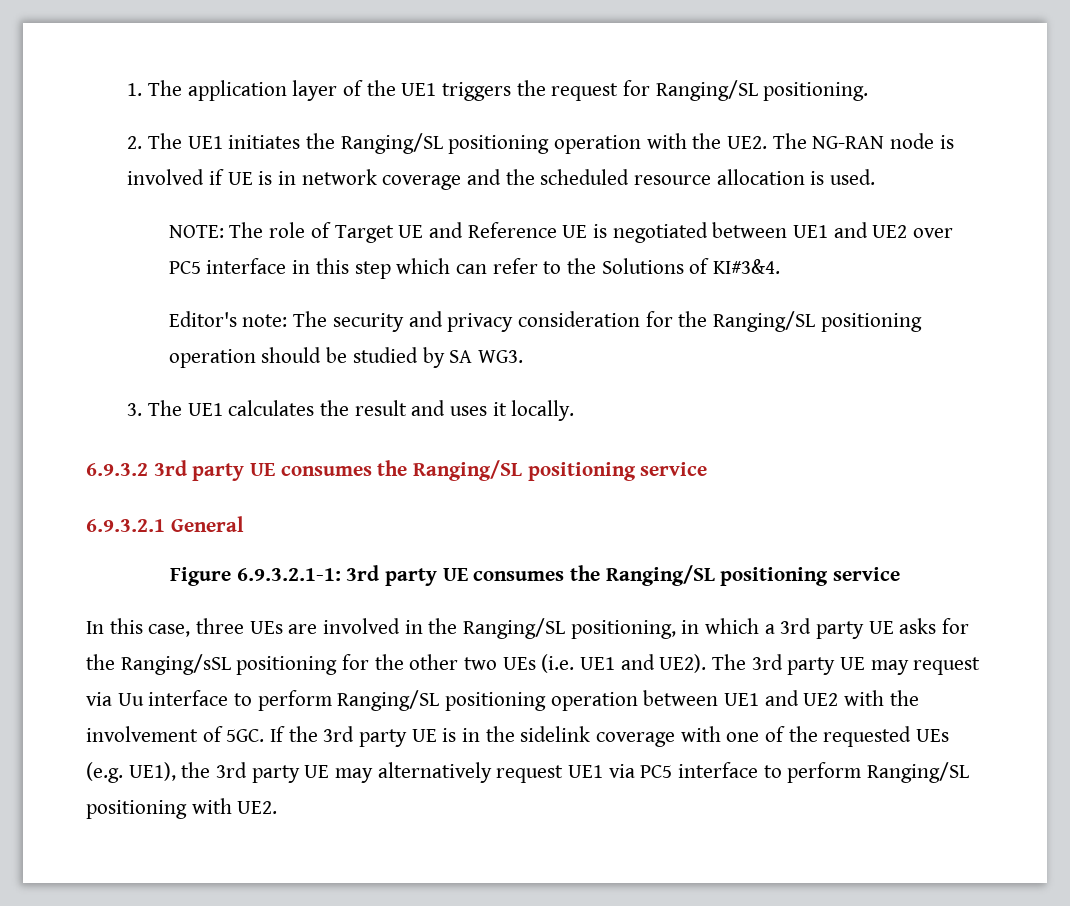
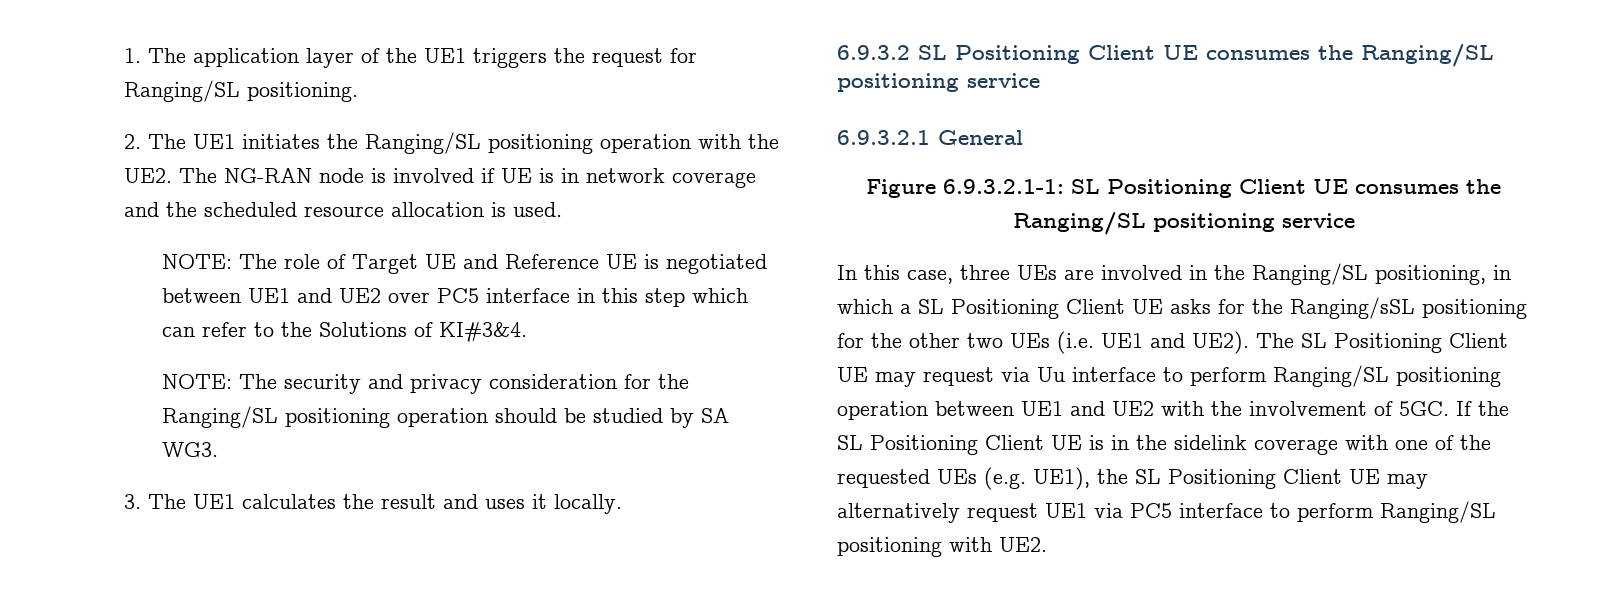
- Editor's note: The security and privacy consideration for the Ranging/SL positioning operation should be studied by SA WG3.
+ NOTE: The security and privacy consideration for the Ranging/SL positioning operation should be studied by SA WG3.
- 6.9.3.2 3rd party UE consumes the Ranging/SL positioning service
+ 6.9.3.2 SL Positioning Client UE consumes the Ranging/SL positioning service
- Figure 6.9.3.2.1-1: 3rd party UE consumes the Ranging/SL positioning service
+ Figure 6.9.3.2.1-1: SL Positioning Client UE consumes the Ranging/SL positioning service
- In this case, three UEs are involved in the Ranging/SL positioning, in which a 3rd party UE asks for the Ranging/sSL positioning for the other two UEs (i.e. UE1 and UE2).
+ In this case, three UEs are involved in the Ranging/SL positioning, in which a SL Positioning Client UE asks for the Ranging/sSL positioning for the other two UEs (i.e. UE1 and UE2).
- The 3rd party UE may request via Uu interface to perform Ranging/SL positioning operation between UE1 and UE2 with the involvement of 5GC.
+ The SL Positioning Client UE may request via Uu interface to perform Ranging/SL positioning operation between UE1 and UE2 with the involvement of 5GC.
- If the 3rd party UE is in the sidelink coverage with one of the requested UEs (e.g. UE1), the 3rd party UE may alternatively request UE1 via PC5 interface to perform Ranging/SL positioning with UE2.
+ If the SL Positioning Client UE is in the sidelink coverage with one of the requested UEs (e.g. UE1), the SL Positioning Client UE may alternatively request UE1 via PC5 interface to perform Ranging/SL positioning with UE2.

